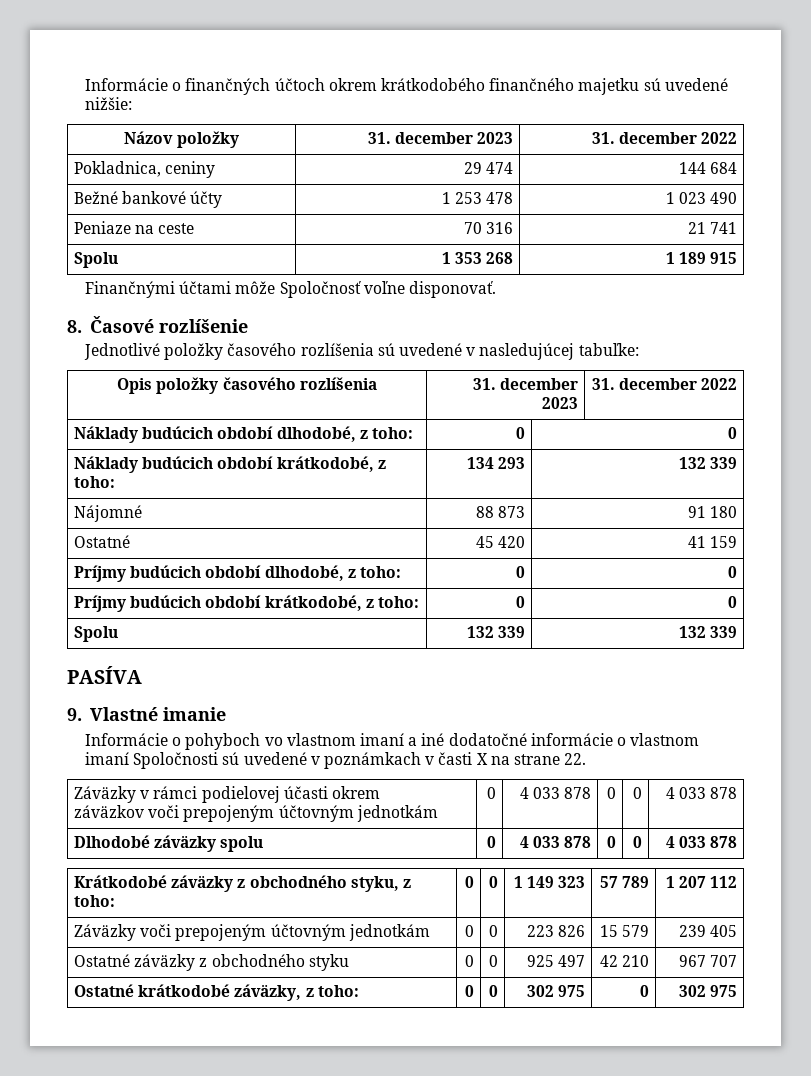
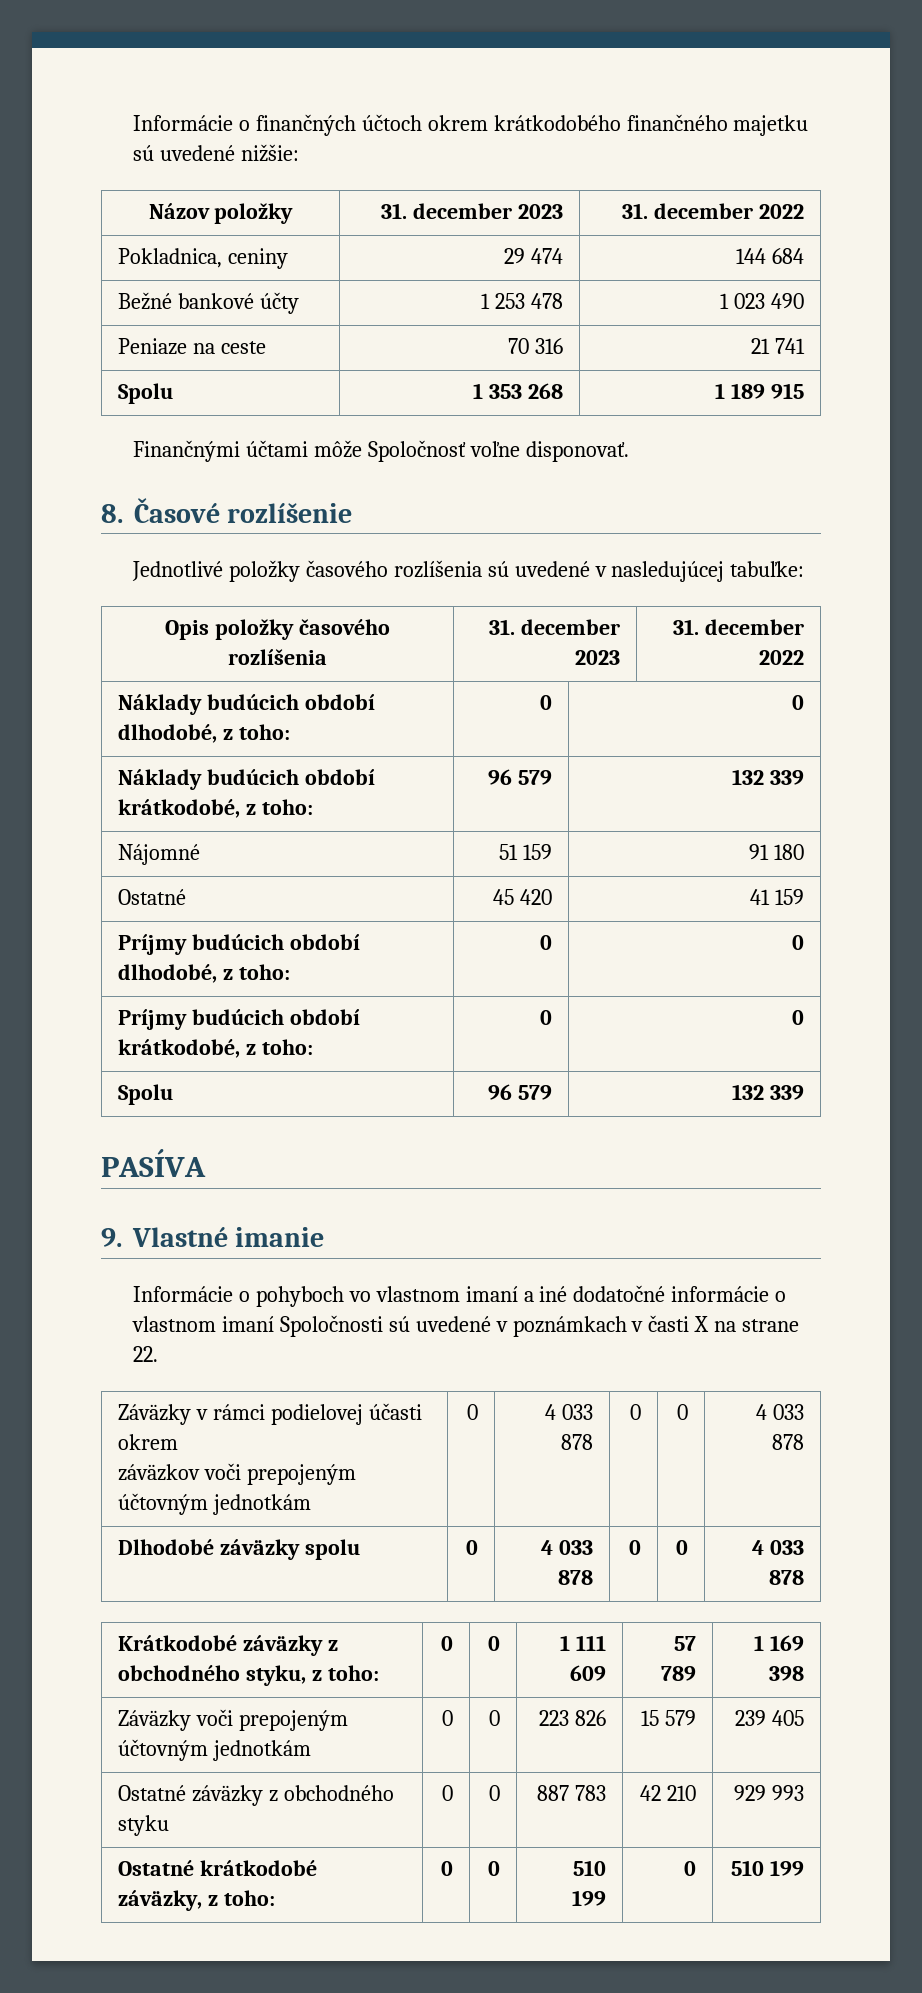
- Náklady budúcich období krátkodobé, z toho: | 134 293 | 132 339
+ Náklady budúcich období krátkodobé, z toho: | 96 579 | 132 339
- Nájomné | 88 873 | 91 180
+ Nájomné | 51 159 | 91 180
- Spolu | 132 339 | 132 339
+ Spolu | 96 579 | 132 339
- Krátkodobé záväzky z obchodného styku, z toho: | 0 | 0 | 1 149 323 | 57 789 | 1 207 112
+ Krátkodobé záväzky z obchodného styku, z toho: | 0 | 0 | 1 111 609 | 57 789 | 1 169 398
- Ostatné záväzky z obchodného styku | 0 | 0 | 925 497 | 42 210 | 967 707
+ Ostatné záväzky z obchodného styku | 0 | 0 | 887 783 | 42 210 | 929 993
- Ostatné krátkodobé záväzky, z toho: | 0 | 0 | 302 975 | 0 | 302 975
+ Ostatné krátkodobé záväzky, z toho: | 0 | 0 | 510 199 | 0 | 510 199

